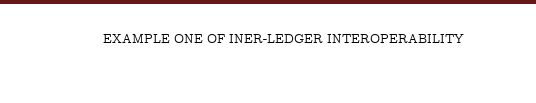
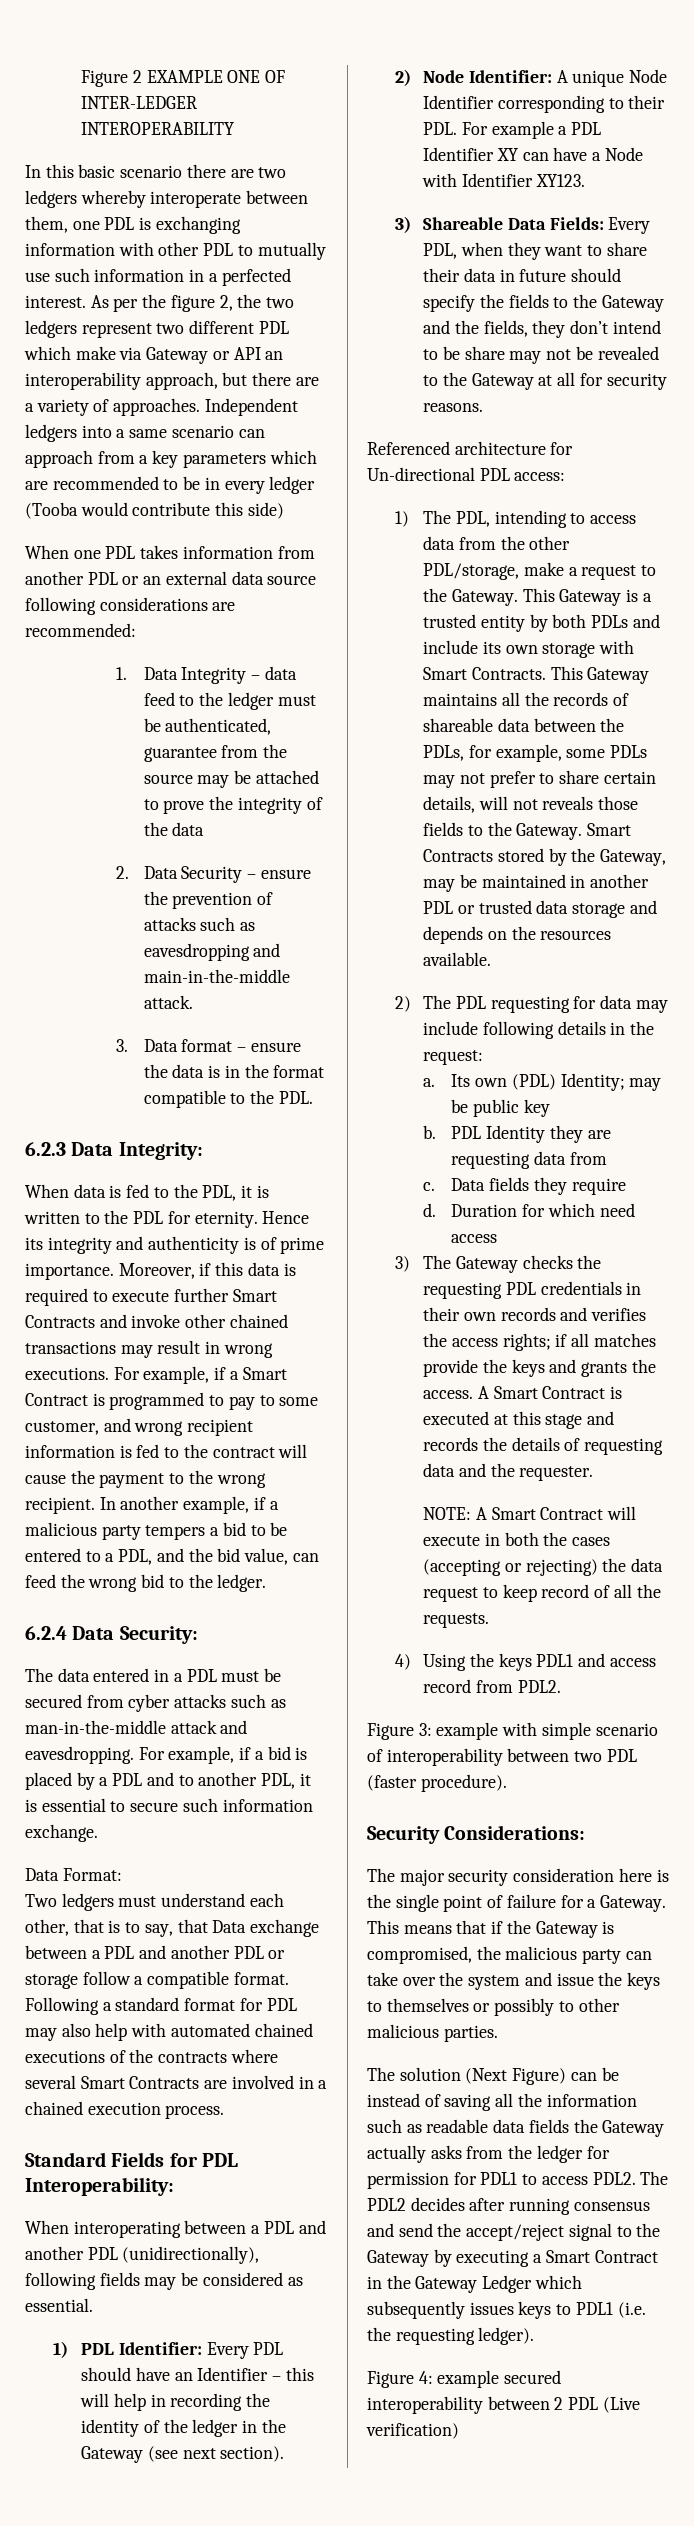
- EXAMPLE ONE OF INER-LEDGER INTEROPERABILITY
+ Figure 2 EXAMPLE ONE OF INTER-LEDGER INTEROPERABILITY
+ In this basic scenario there are two ledgers whereby interoperate between them, one PDL is exchanging information with other PDL to mutually use such information in a perfected interest. As per the figure 2, the two ledgers represent two different PDL which make via Gateway or API an interoperability approach, but there are a variety of approaches. Independent ledgers into a same scenario can approach from a key parameters which are recommended to be in every ledger (Tooba would contribute this side)
+ When one PDL takes information from another PDL or an external data source following considerations are recommended:
+ 1. Data Integrity – data feed to the ledger must be authenticated, guarantee from the source may be attached to prove the integrity of the data
+ 2. Data Security – ensure the prevention of attacks such as eavesdropping and main-in-the-middle attack.
+ 3. Data format – ensure the data is in the format compatible to the PDL.
+ 6.2.3 Data Integrity:
+ When data is fed to the PDL, it is written to the PDL for eternity. Hence its integrity and authenticity is of prime importance. Moreover, if this data is required to execute further Smart Contracts and invoke other chained transactions may result in wrong executions. For example, if a Smart Contract is programmed to pay to some customer, and wrong recipient information is fed to the contract will cause the payment to the wrong recipient. In another example, if a malicious party tempers a bid to be entered to a PDL, and the bid value, can feed the wrong bid to the ledger.
+ 6.2.4 Data Security:
+ The data entered in a PDL must be secured from cyber attacks such as man-in-the-middle attack and eavesdropping. For example, if a bid is placed by a PDL and to another PDL, it is essential to secure such information exchange.
+ Data Format:
+ Two ledgers must understand each other, that is to say, that Data exchange between a PDL and another PDL or storage follow a compatible format. Following a standard format for PDL may also help with automated chained executions of the contracts where several Smart Contracts are involved in a chained execution process.
+ Standard Fields for PDL Interoperability:
+ When interoperating between a PDL and another PDL (unidirectionally), following fields may be considered as essential.
+ 1) PDL Identifier: Every PDL should have an Identifier – this will help in recording the identity of the ledger in the Gateway (see next section).
+ 2) Node Identifier: A unique Node Identifier corresponding to their PDL. For example a PDL Identifier XY can have a Node with Identifier XY123.
+ 3) Shareable Data Fields: Every PDL, when they want to share their data in future should specify the fields to the Gateway and the fields, they don’t intend to be share may not be revealed to the Gateway at all for security reasons.
+ Referenced architecture for Un-directional PDL access:
+ 1) The PDL, intending to access data from the other PDL/storage, make a request to the Gateway. This Gateway is a trusted entity by both PDLs and include its own storage with Smart Contracts. This Gateway maintains all the records of shareable data between the PDLs, for example, some PDLs may not prefer to share certain details, will not reveals those fields to the Gateway. Smart Contracts stored by the Gateway, may be maintained in another PDL or trusted data storage and depends on the resources available.
+ 2) The PDL requesting for data may include following details in the request:
+ a. Its own (PDL) Identity; may be public key
+ b. PDL Identity they are requesting data from
+ c. Data fields they require
+ d. Duration for which need access
+ 3) The Gateway checks the requesting PDL credentials in their own records and verifies the access rights; if all matches provide the keys and grants the access. A Smart Contract is executed at this stage and records the details of requesting data and the requester.
+ NOTE: A Smart Contract will execute in both the cases (accepting or rejecting) the data request to keep record of all the requests.
+ 4) Using the keys PDL1 and access record from PDL2.
+ Figure 3: example with simple scenario of interoperability between two PDL (faster procedure).
+ Security Considerations:
+ The major security consideration here is the single point of failure for a Gateway. This means that if the Gateway is compromised, the malicious party can take over the system and issue the keys to themselves or possibly to other malicious parties.
+ The solution (Next Figure) can be instead of saving all the information such as readable data fields the Gateway actually asks from the ledger for permission for PDL1 to access PDL2. The PDL2 decides after running consensus and send the accept/reject signal to the Gateway by executing a Smart Contract in the Gateway Ledger which subsequently issues keys to PDL1 (i.e. the requesting ledger).
+ Figure 4: example secured interoperability between 2 PDL (Live verification)

